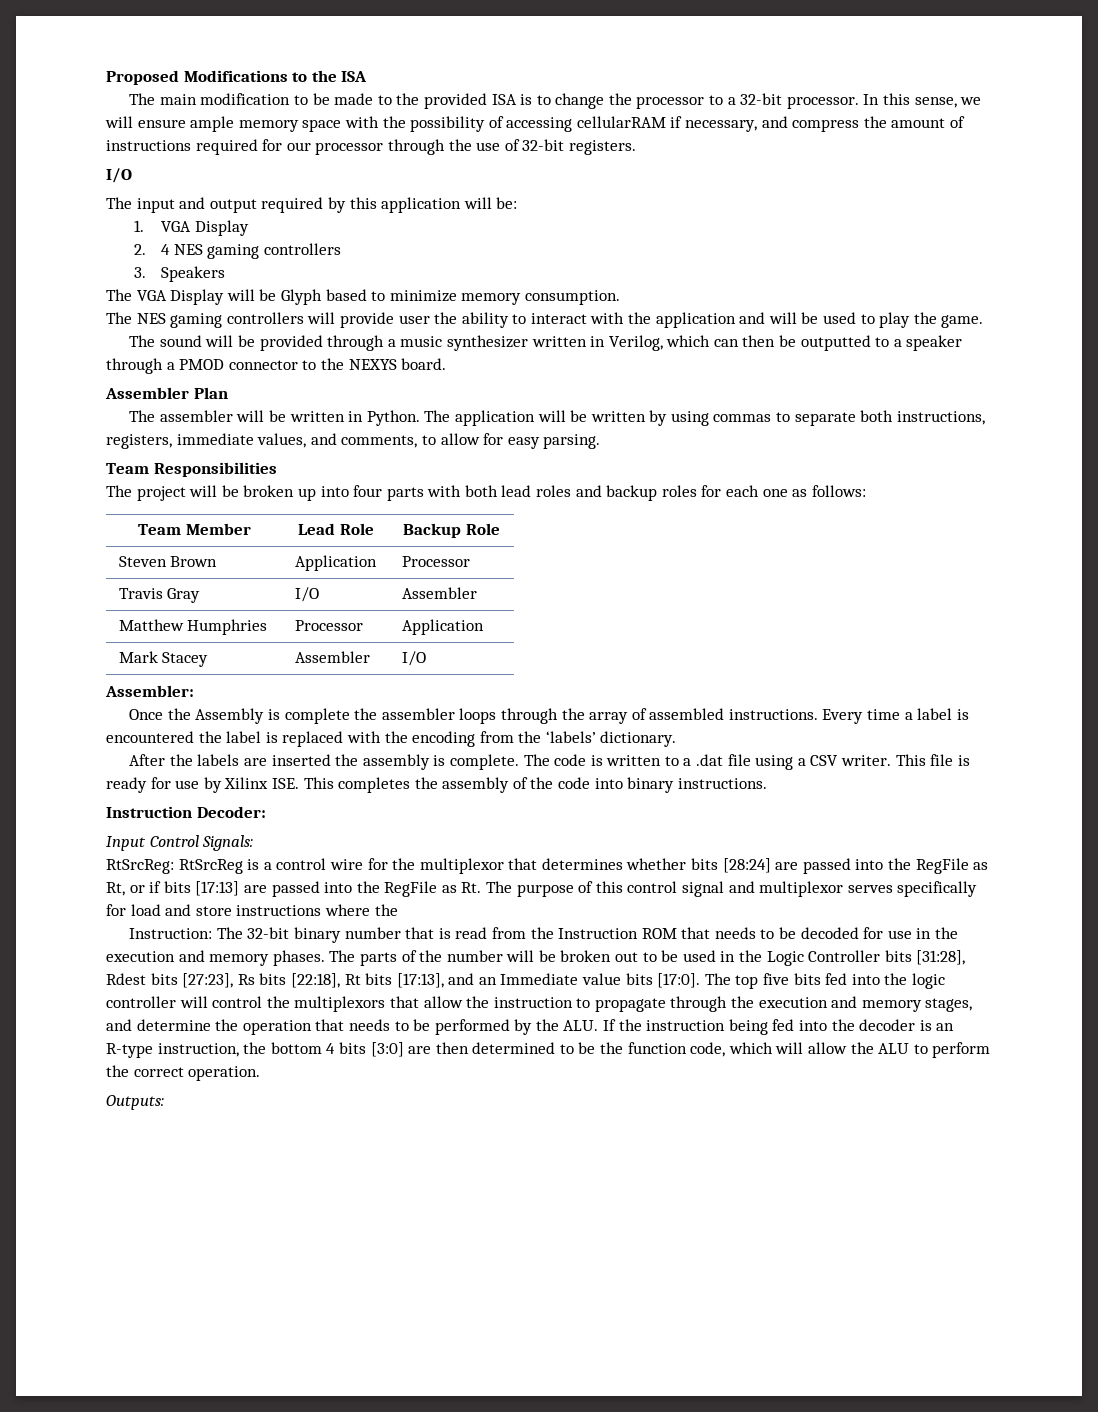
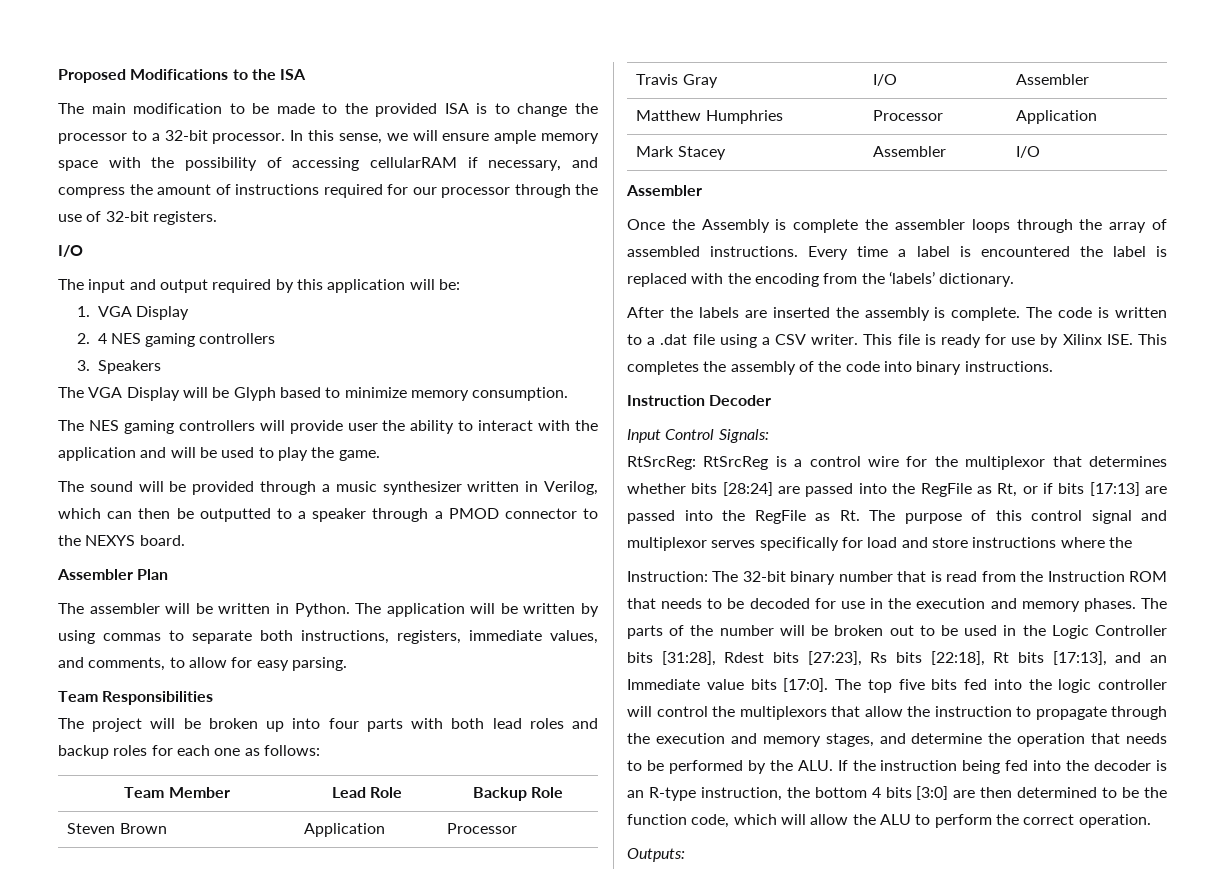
  Mark Stacey | Assembler | I/O
- Assembler:
+ Assembler
- Instruction Decoder:
+ Instruction Decoder

